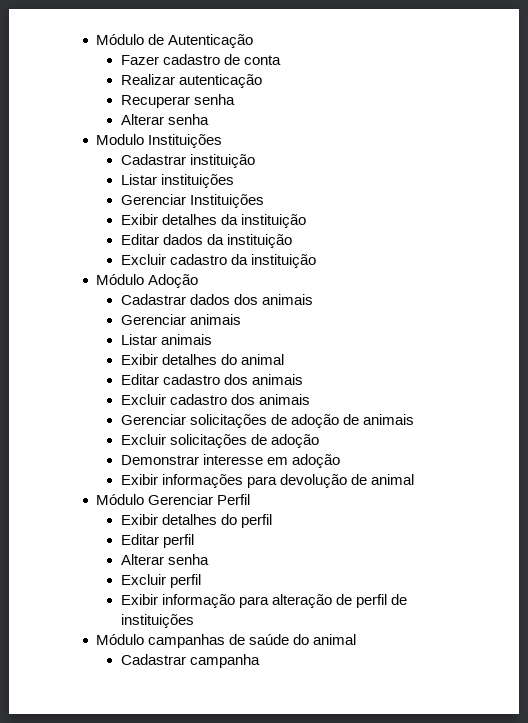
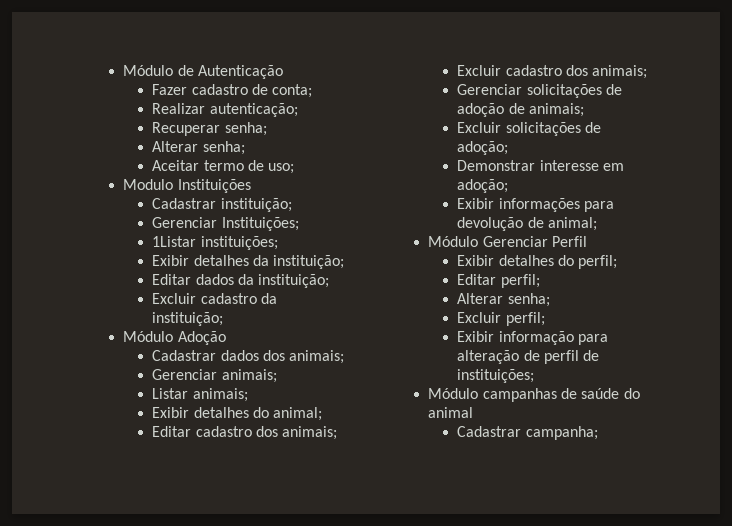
- Fazer cadastro de conta
+ Fazer cadastro de conta;
- Realizar autenticação
+ Realizar autenticação;
- Recuperar senha
- Alterar senha
+ Recuperar senha;
+ Alterar senha;
+ Aceitar termo de uso;
  Modulo Instituições
- Cadastrar instituição
- Listar instituições
- Gerenciar Instituições
+ Cadastrar instituição;
+ Gerenciar Instituições;
+ 1Listar instituições;
- Exibir detalhes da instituição
+ Exibir detalhes da instituição;
- Editar dados da instituição
+ Editar dados da instituição;
- Excluir cadastro da instituição
+ Excluir cadastro da instituição;
- Cadastrar dados dos animais
- Gerenciar animais
- Listar animais
- Exibir detalhes do animal
+ Cadastrar dados dos animais;
+ Gerenciar animais;
+ Listar animais;
+ Exibir detalhes do animal;
- Editar cadastro dos animais
+ Editar cadastro dos animais;
- Excluir cadastro dos animais
+ Excluir cadastro dos animais;
- Gerenciar solicitações de adoção de animais
+ Gerenciar solicitações de adoção de animais;
- Excluir solicitações de adoção
+ Excluir solicitações de adoção;
- Demonstrar interesse em adoção
+ Demonstrar interesse em adoção;
- Exibir informações para devolução de animal
+ Exibir informações para devolução de animal;
- Exibir detalhes do perfil
- Editar perfil
- Alterar senha
- Excluir perfil
+ Exibir detalhes do perfil;
+ Editar perfil;
+ Alterar senha;
+ Excluir perfil;
- Exibir informação para alteração de perfil de instituições
+ Exibir informação para alteração de perfil de instituições;
- Cadastrar campanha
+ Cadastrar campanha;

